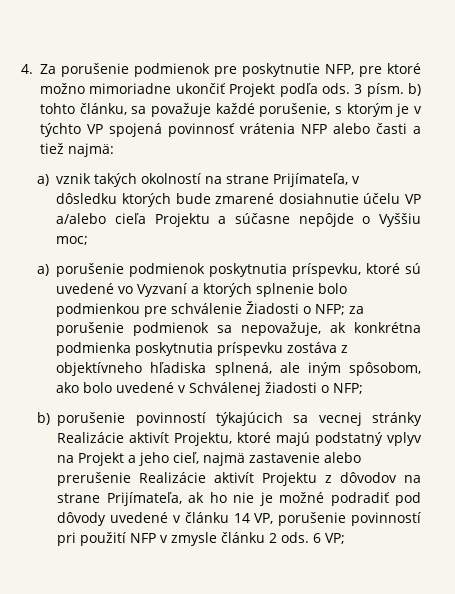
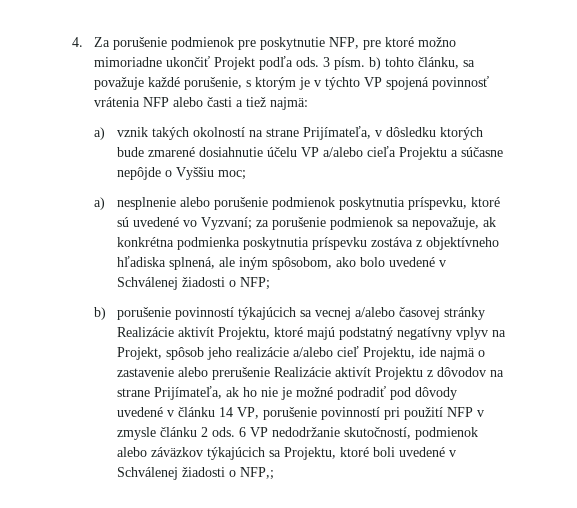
- a) porušenie podmienok poskytnutia príspevku, ktoré sú uvedené vo Vyzvaní a ktorých splnenie bolo podmienkou pre schválenie Žiadosti o NFP; za porušenie podmienok sa nepovažuje, ak konkrétna podmienka poskytnutia príspevku zostáva z objektívneho hľadiska splnená, ale iným spôsobom, ako bolo uvedené v Schválenej žiadosti o NFP;
+ a) nesplnenie alebo porušenie podmienok poskytnutia príspevku, ktoré sú uvedené vo Vyzvaní; za porušenie podmienok sa nepovažuje, ak konkrétna podmienka poskytnutia príspevku zostáva z objektívneho hľadiska splnená, ale iným spôsobom, ako bolo uvedené v Schválenej žiadosti o NFP;
- b) porušenie povinností týkajúcich sa vecnej stránky Realizácie aktivít Projektu, ktoré majú podstatný vplyv na Projekt a jeho cieľ, najmä zastavenie alebo prerušenie Realizácie aktivít Projektu z dôvodov na strane Prijímateľa, ak ho nie je možné podradiť pod dôvody uvedené v článku 14 VP, porušenie povinností pri použití NFP v zmysle článku 2 ods.
+ b) porušenie povinností týkajúcich sa vecnej a/alebo časovej stránky Realizácie aktivít Projektu, ktoré majú podstatný negatívny vplyv na Projekt, spôsob jeho realizácie a/alebo cieľ Projektu, ide najmä o zastavenie alebo prerušenie Realizácie aktivít Projektu z dôvodov na strane Prijímateľa, ak ho nie je možné podradiť pod dôvody uvedené v článku 14 VP, porušenie povinností pri použití NFP v zmysle článku 2 ods.
- 6 VP;
+ 6 VP nedodržanie skutočností, podmienok alebo záväzkov týkajúcich sa Projektu, ktoré boli uvedené v Schválenej žiadosti o NFP,;

